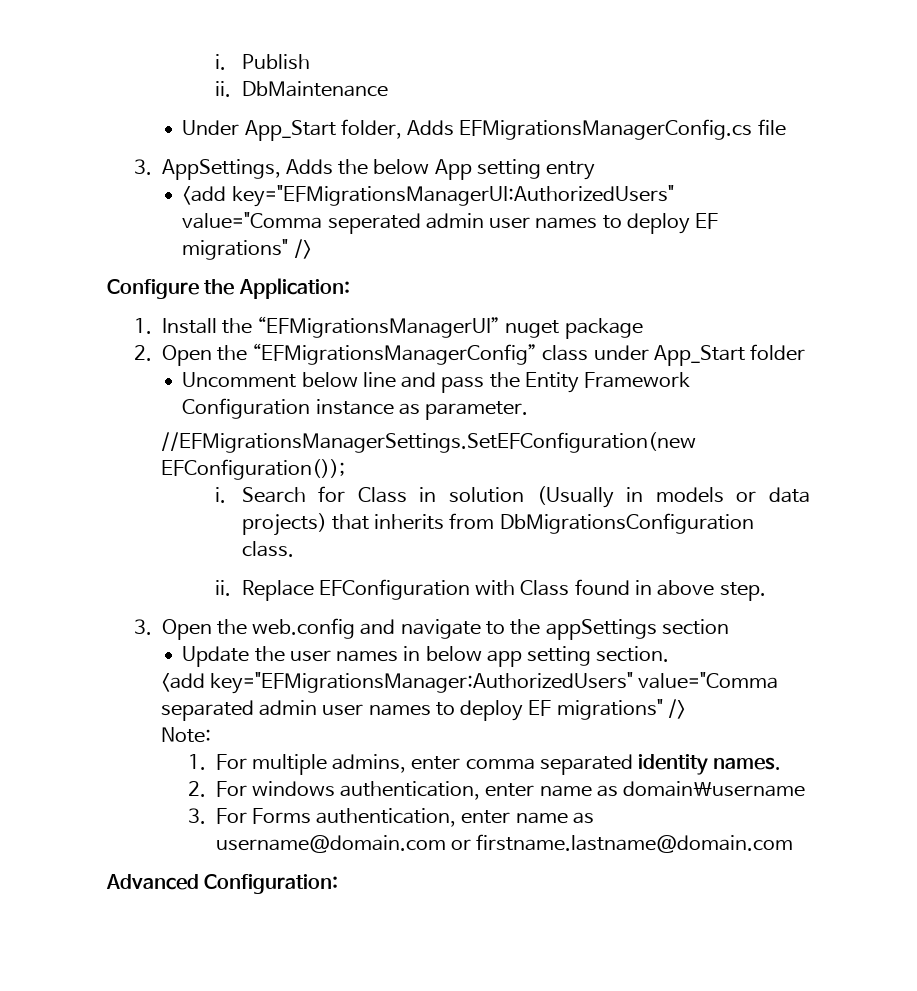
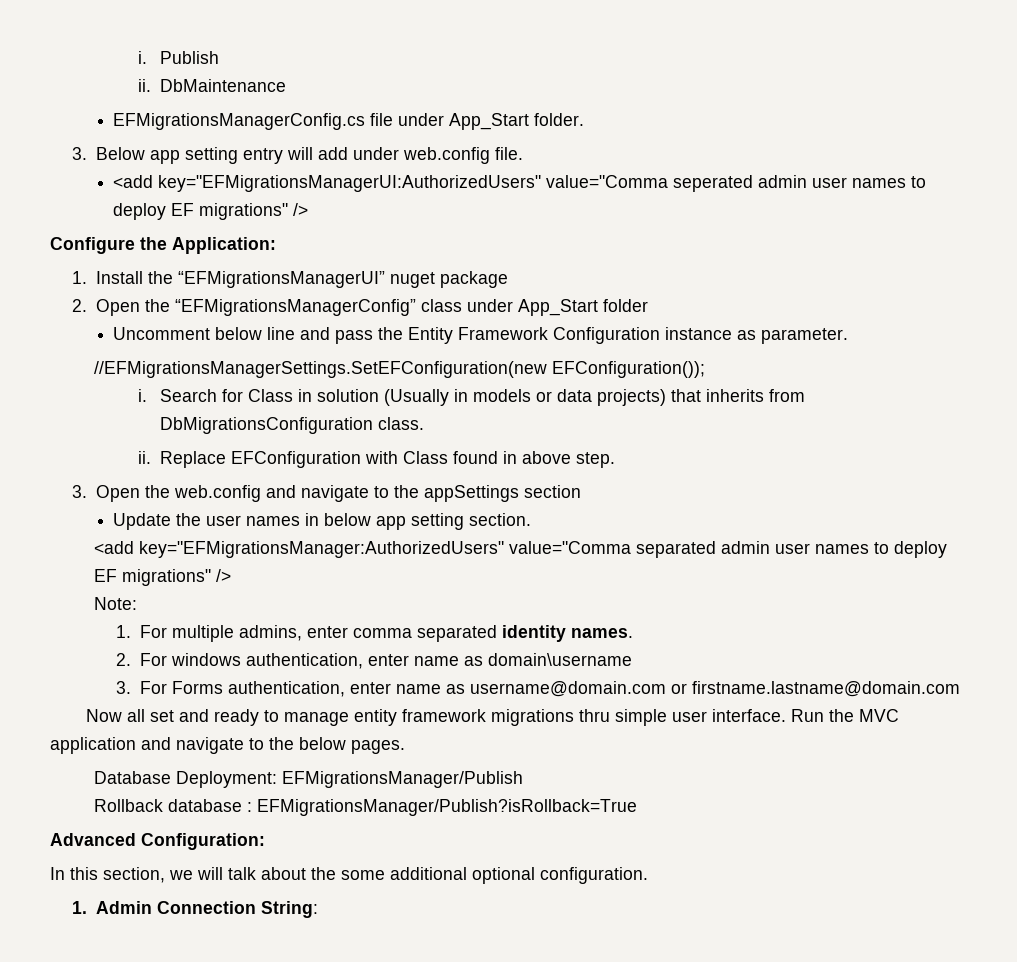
- Under App_Start folder, Adds EFMigrationsManagerConfig.cs file
- 3. AppSettings, Adds the below App setting entry
+ EFMigrationsManagerConfig.cs file under App_Start folder.
+ 3. Below app setting entry will add under web.config file.
+ Now all set and ready to manage entity framework migrations thru simple user interface. Run the MVC application and navigate to the below pages.
+ Database Deployment: EFMigrationsManager/Publish
+ Rollback database : EFMigrationsManager/Publish?isRollback=True
  Advanced Configuration:
+ In this section, we will talk about the some additional optional configuration.
+ 1. Admin Connection String:

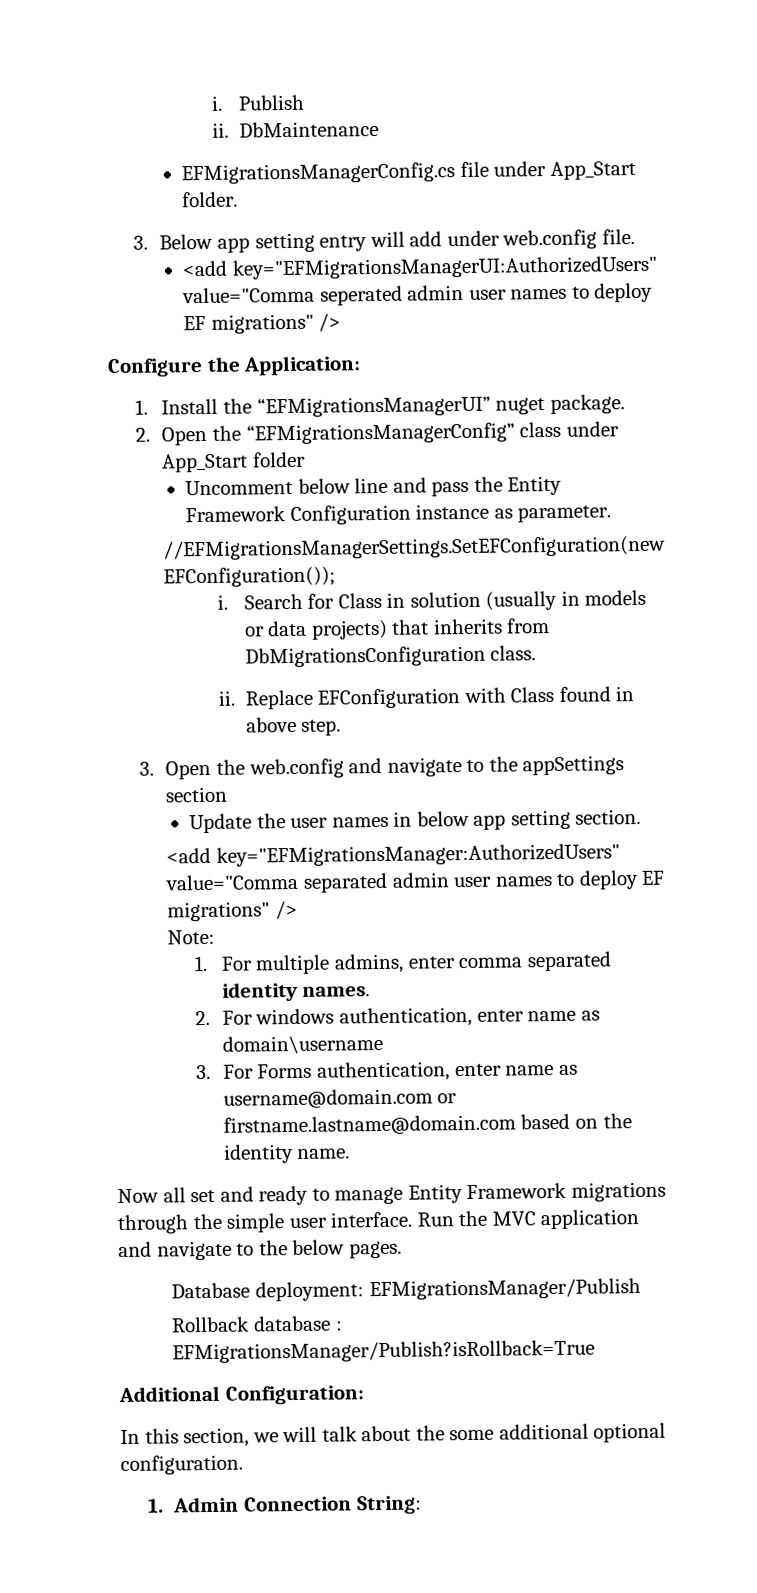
- 1. Install the “EFMigrationsManagerUI” nuget package
+ 1. Install the “EFMigrationsManagerUI” nuget package.
- Search for Class in solution (Usually in models or data projects) that inherits from DbMigrationsConfiguration class.
+ Search for Class in solution (usually in models or data projects) that inherits from DbMigrationsConfiguration class.
- 3. For Forms authentication, enter name as username@domain.com or firstname.lastname@domain.com
+ 3. For Forms authentication, enter name as username@domain.com or firstname.lastname@domain.com based on the identity name.
- Now all set and ready to manage entity framework migrations thru simple user interface.
+ Now all set and ready to manage Entity Framework migrations through the simple user interface.
- Database Deployment: EFMigrationsManager/Publish
+ Database deployment: EFMigrationsManager/Publish
- Advanced Configuration:
+ Additional Configuration:

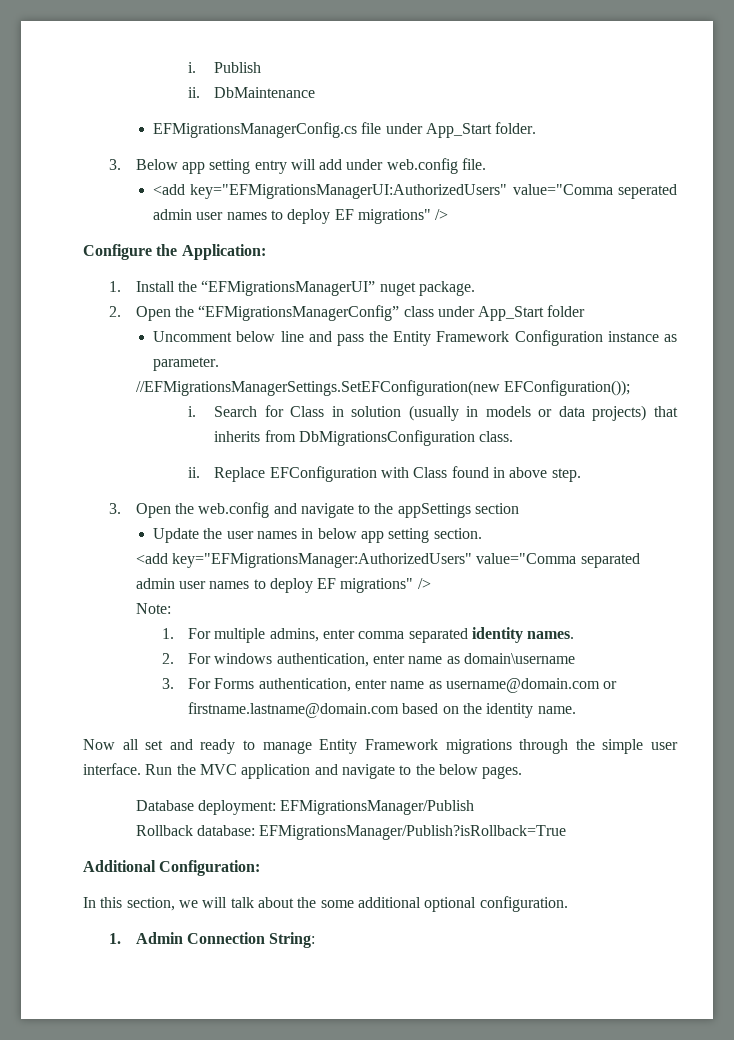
- Rollback database : EFMigrationsManager/Publish?isRollback=True
+ Rollback database: EFMigrationsManager/Publish?isRollback=True

